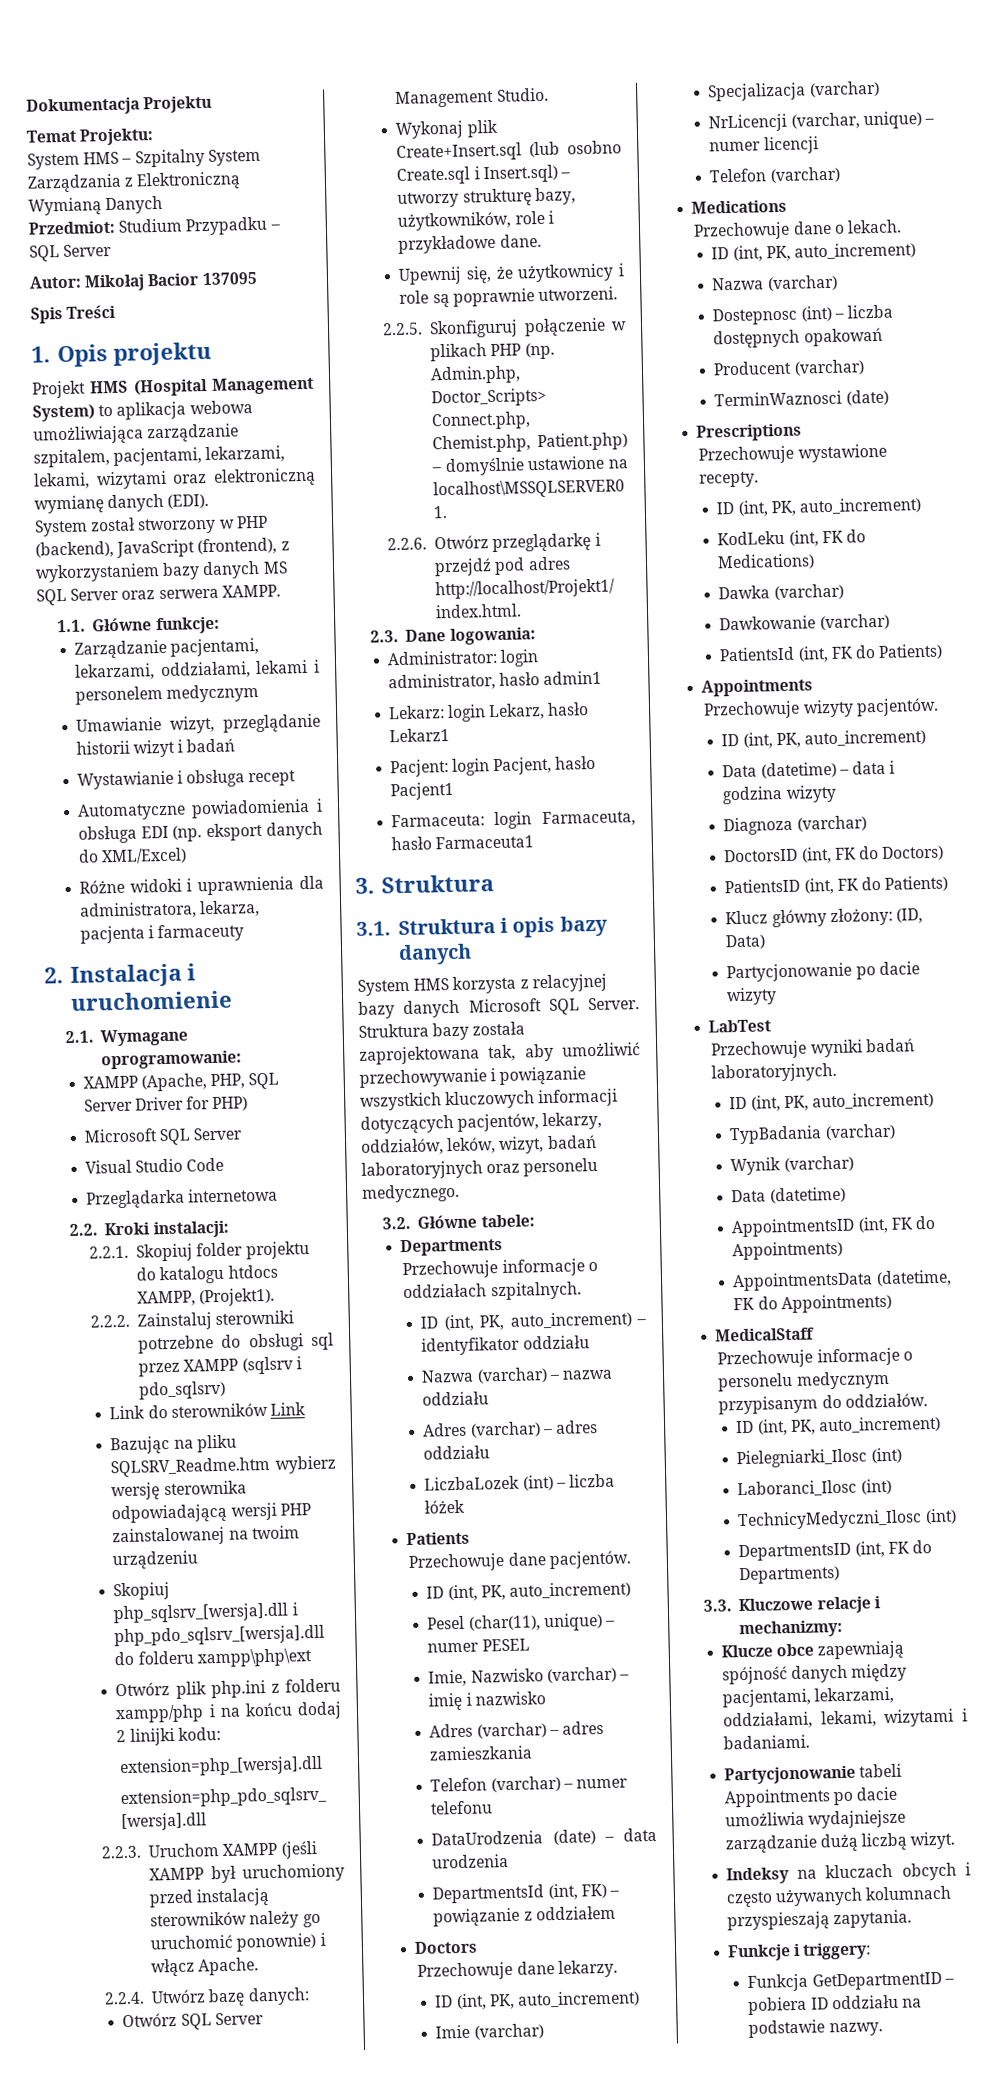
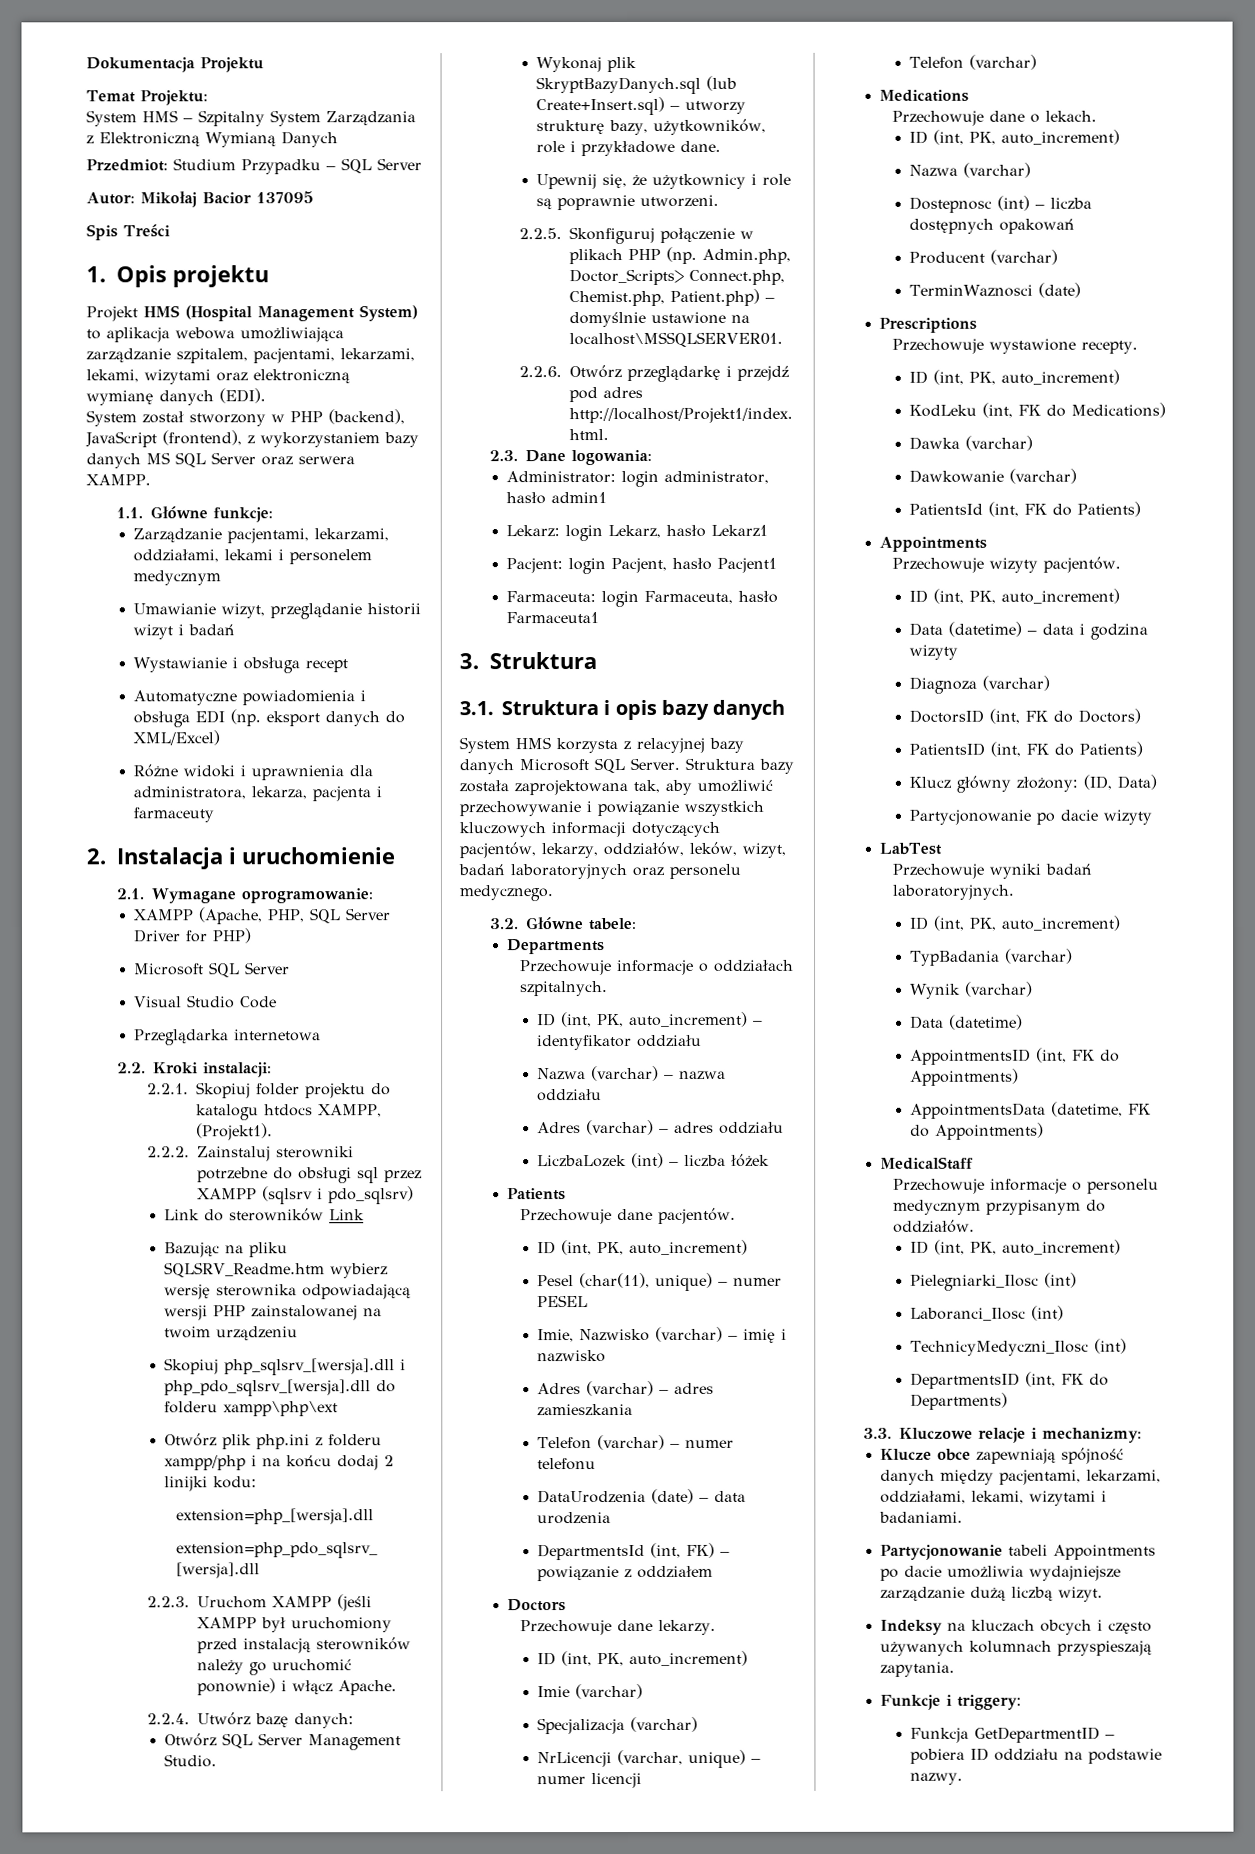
- Wykonaj plik Create+Insert.sql (lub osobno Create.sql i Insert.sql) – utworzy strukturę bazy, użytkowników, role i przykładowe dane.
+ Wykonaj plik SkryptBazyDanych.sql (lub Create+Insert.sql) – utworzy strukturę bazy, użytkowników, role i przykładowe dane.

